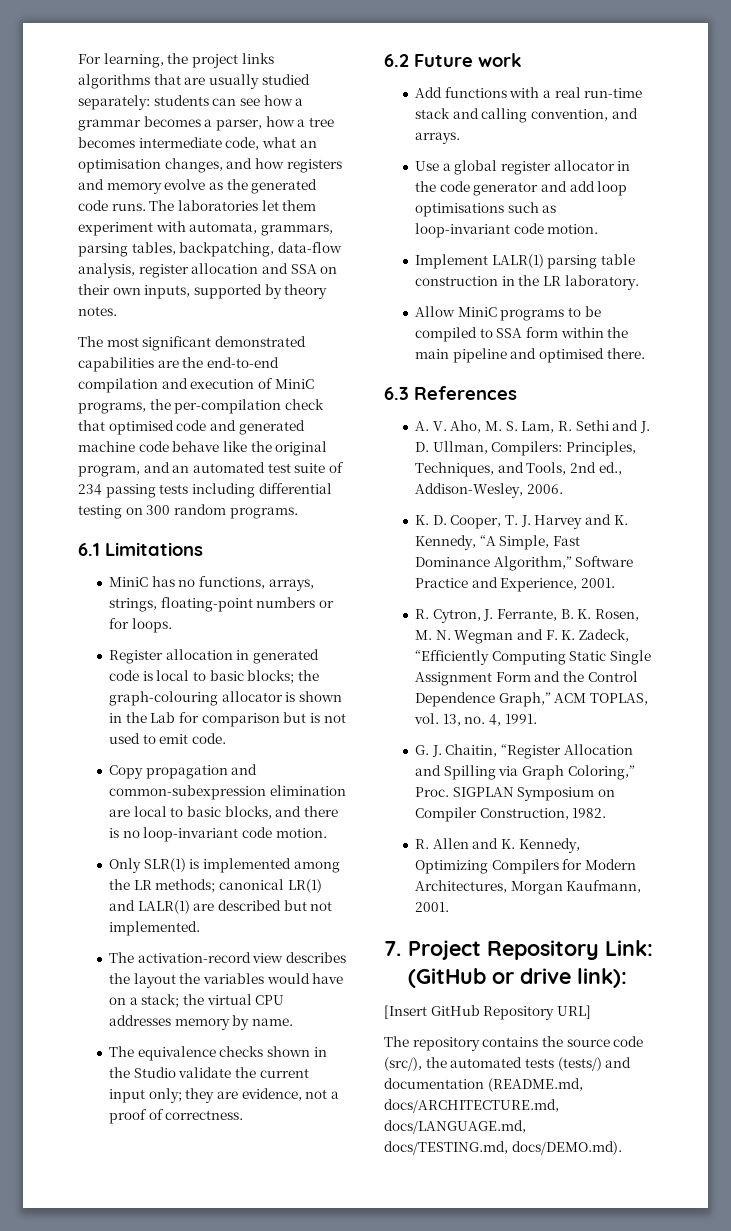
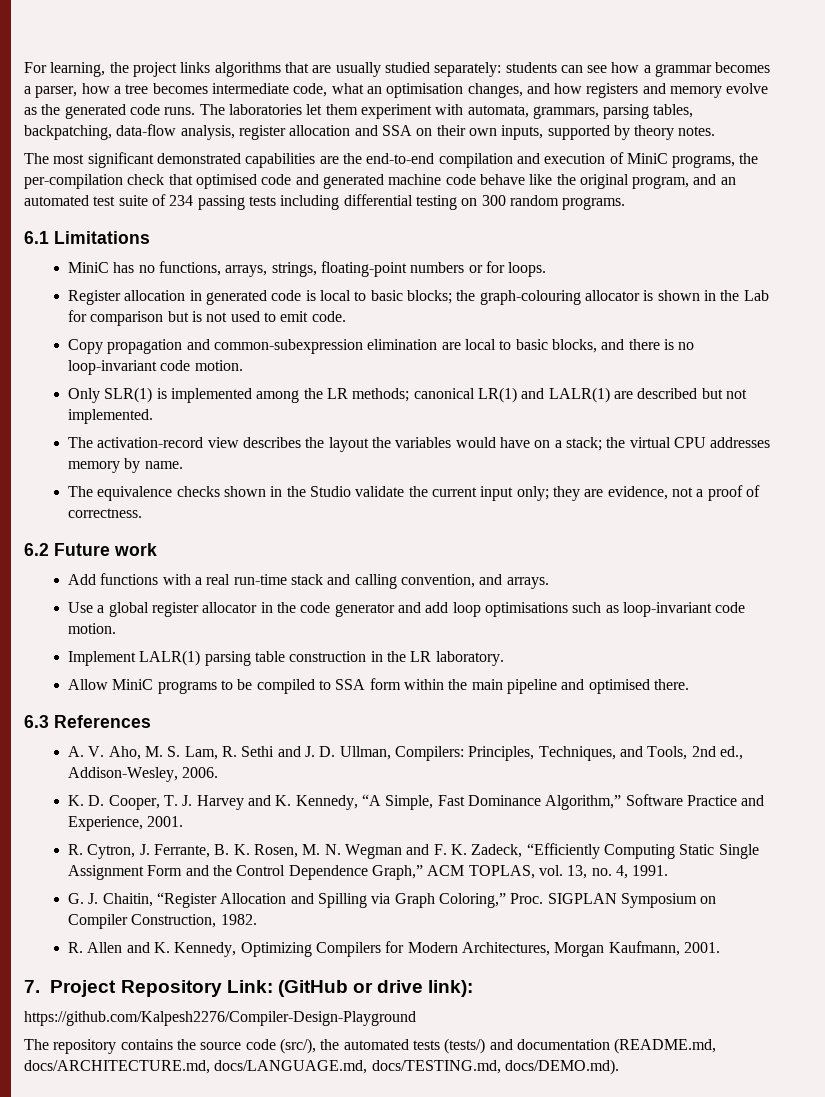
- [Insert GitHub Repository URL]
+ https://github.com/Kalpesh2276/Compiler-Design-Playground

